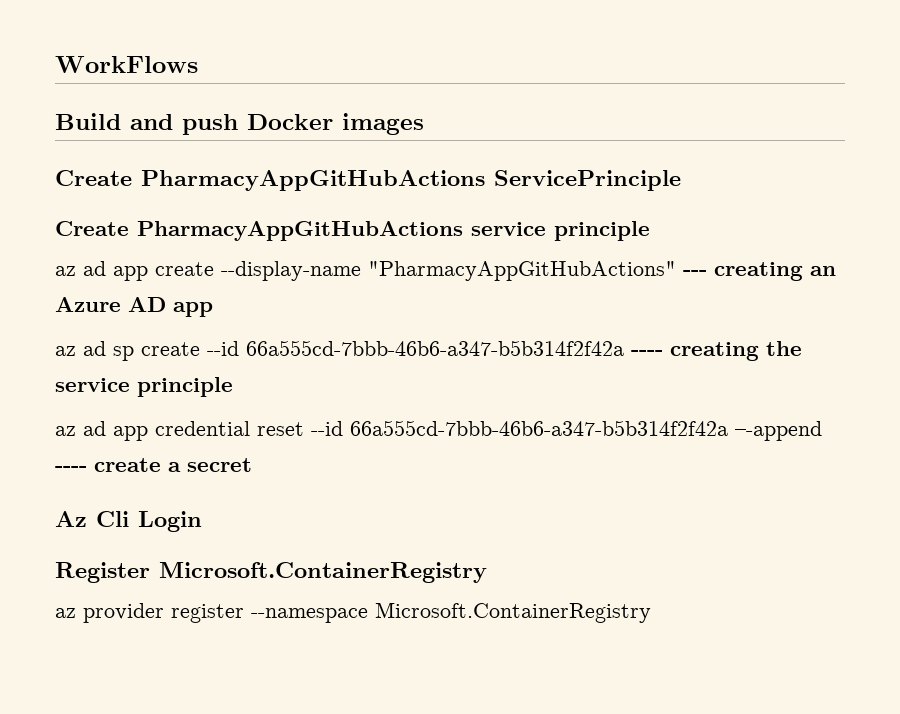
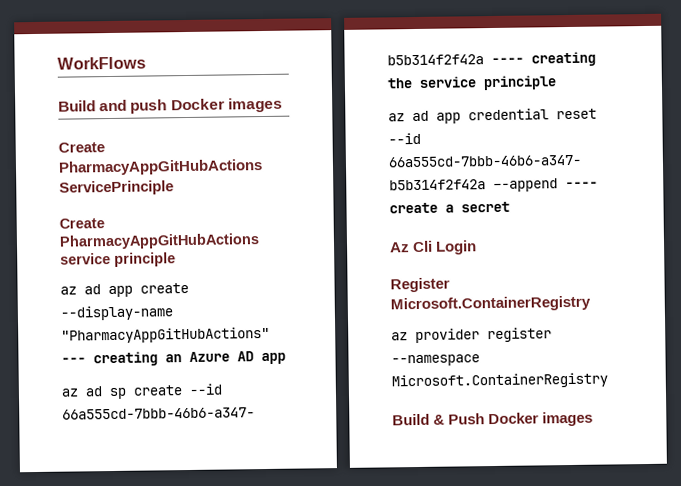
+ Build & Push Docker images

